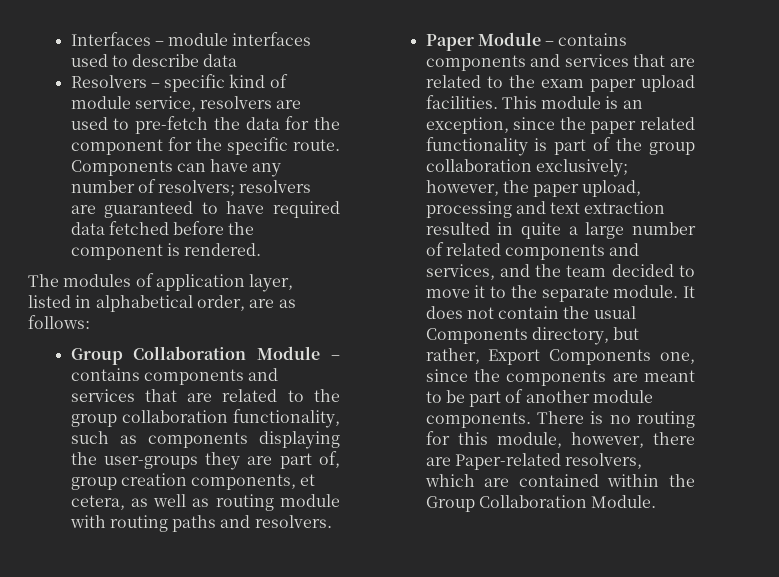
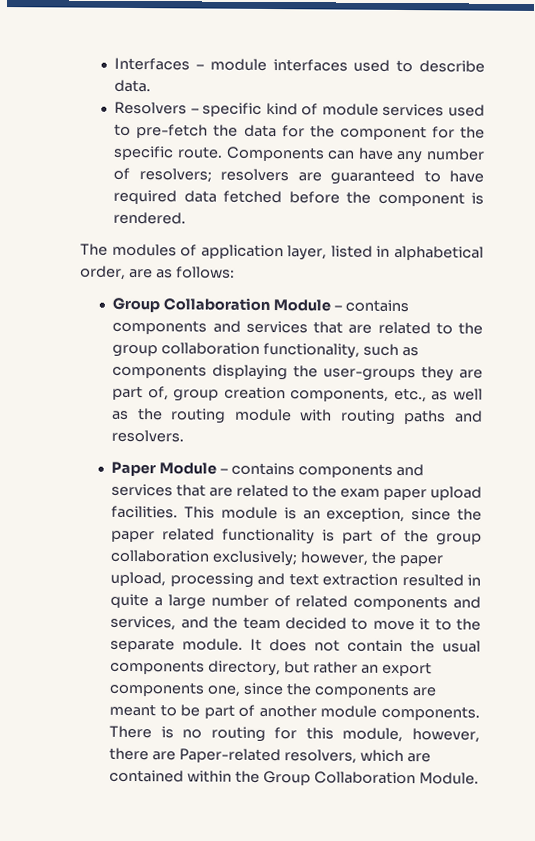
- Interfaces – module interfaces used to describe data
+ Interfaces – module interfaces used to describe data.
- Resolvers – specific kind of module service, resolvers are used to pre-fetch the data for the component for the specific route.
+ Resolvers – specific kind of module services used to pre-fetch the data for the component for the specific route.
- Group Collaboration Module – contains components and services that are related to the group collaboration functionality, such as components displaying the user-groups they are part of, group creation components, et cetera, as well as routing module with routing paths and resolvers.
+ Group Collaboration Module – contains components and services that are related to the group collaboration functionality, such as components displaying the user-groups they are part of, group creation components, etc., as well as the routing module with routing paths and resolvers.
- It does not contain the usual Components directory, but rather, Export Components one, since the components are meant to be part of another module components.
+ It does not contain the usual components directory, but rather an export components one, since the components are meant to be part of another module components.

